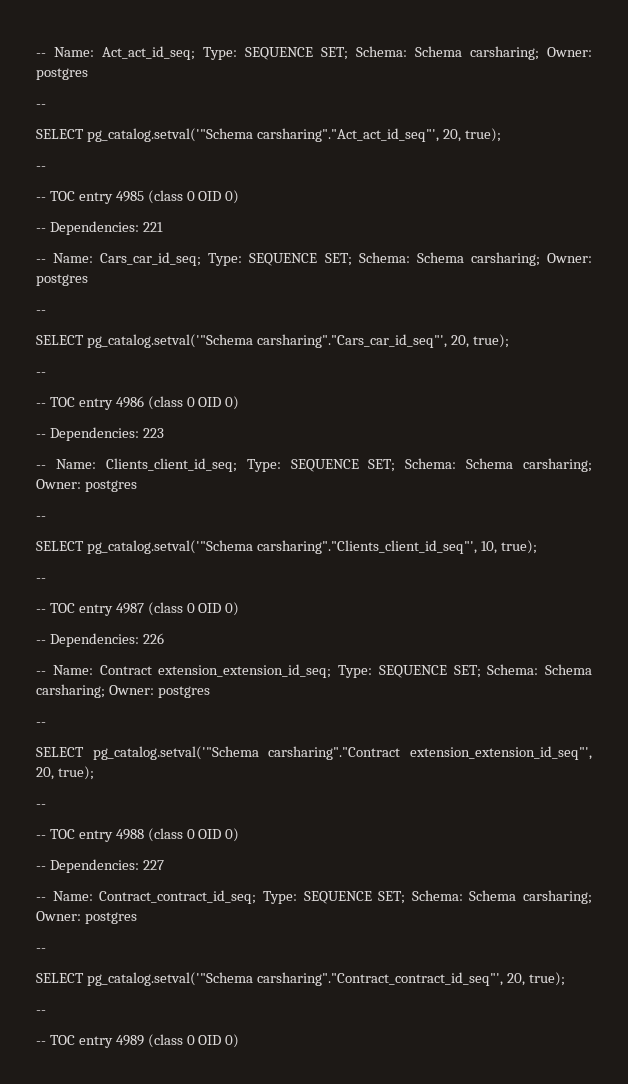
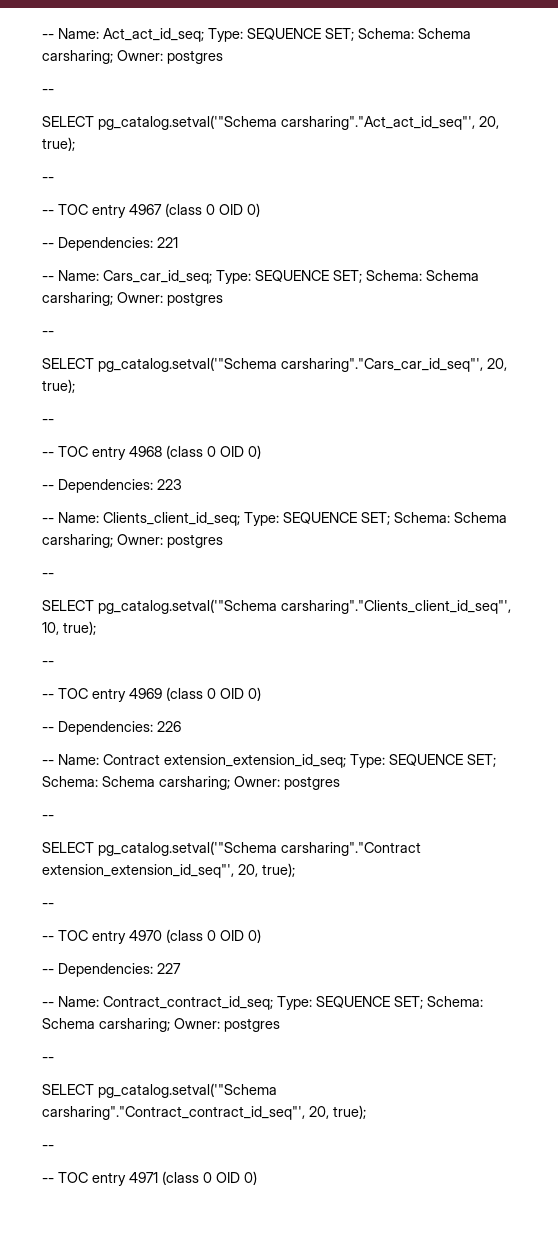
- -- TOC entry 4985 (class 0 OID 0)
+ -- TOC entry 4967 (class 0 OID 0)
- -- TOC entry 4986 (class 0 OID 0)
+ -- TOC entry 4968 (class 0 OID 0)
- -- TOC entry 4987 (class 0 OID 0)
+ -- TOC entry 4969 (class 0 OID 0)
- -- TOC entry 4988 (class 0 OID 0)
+ -- TOC entry 4970 (class 0 OID 0)
- -- TOC entry 4989 (class 0 OID 0)
+ -- TOC entry 4971 (class 0 OID 0)

